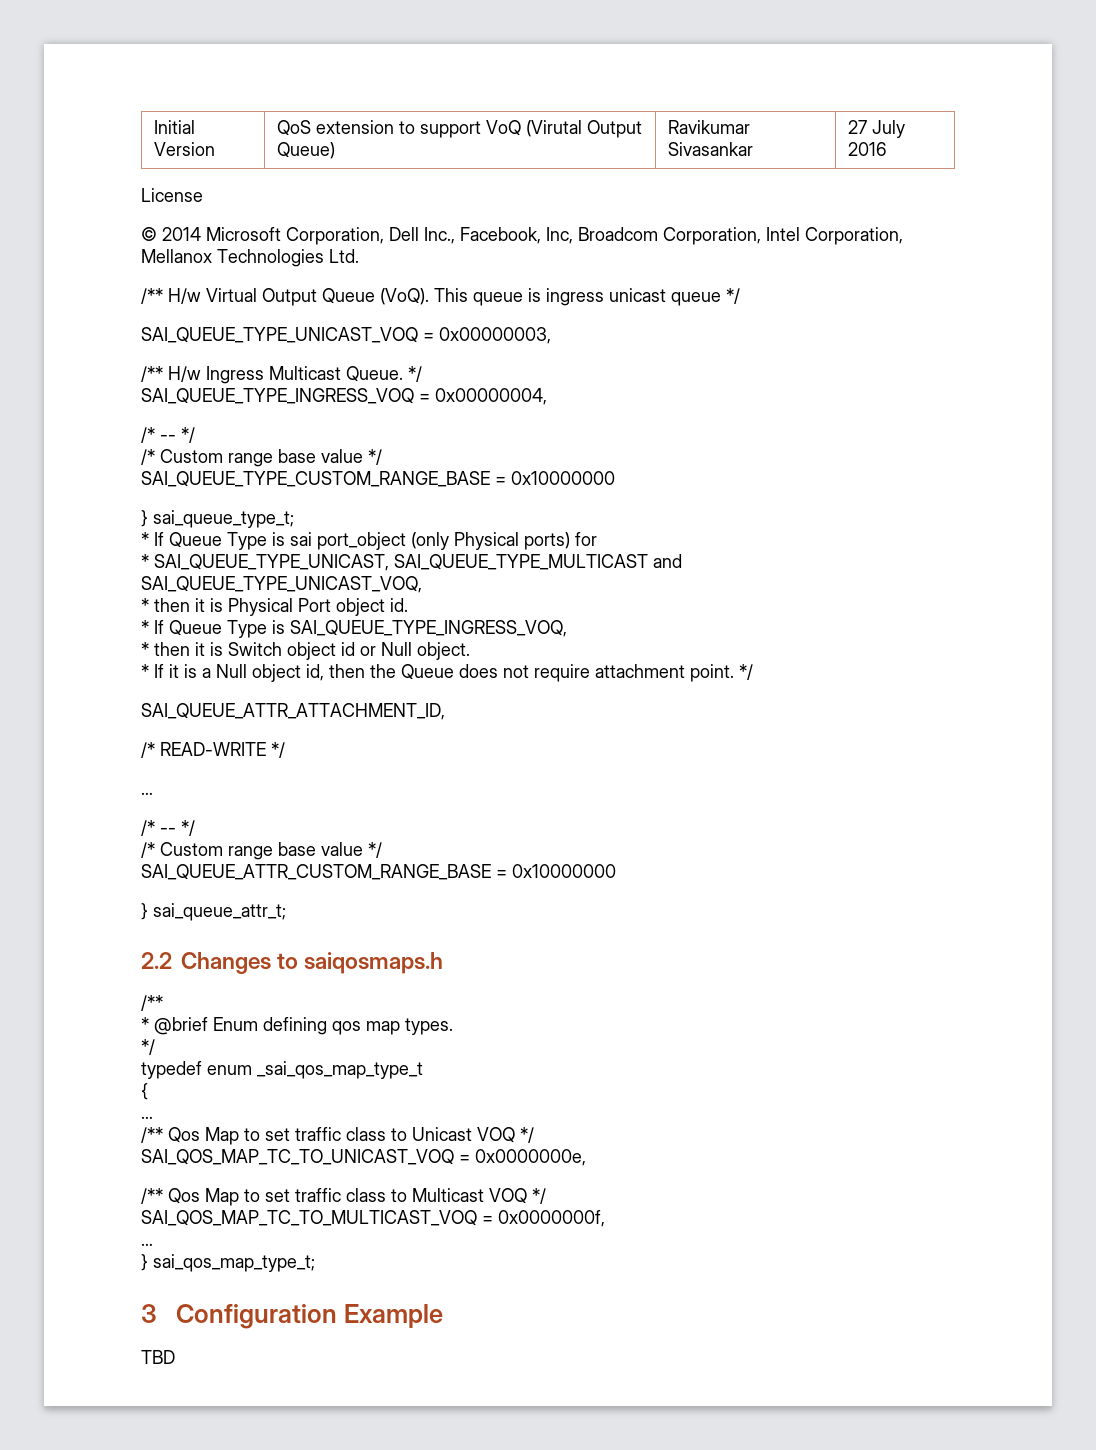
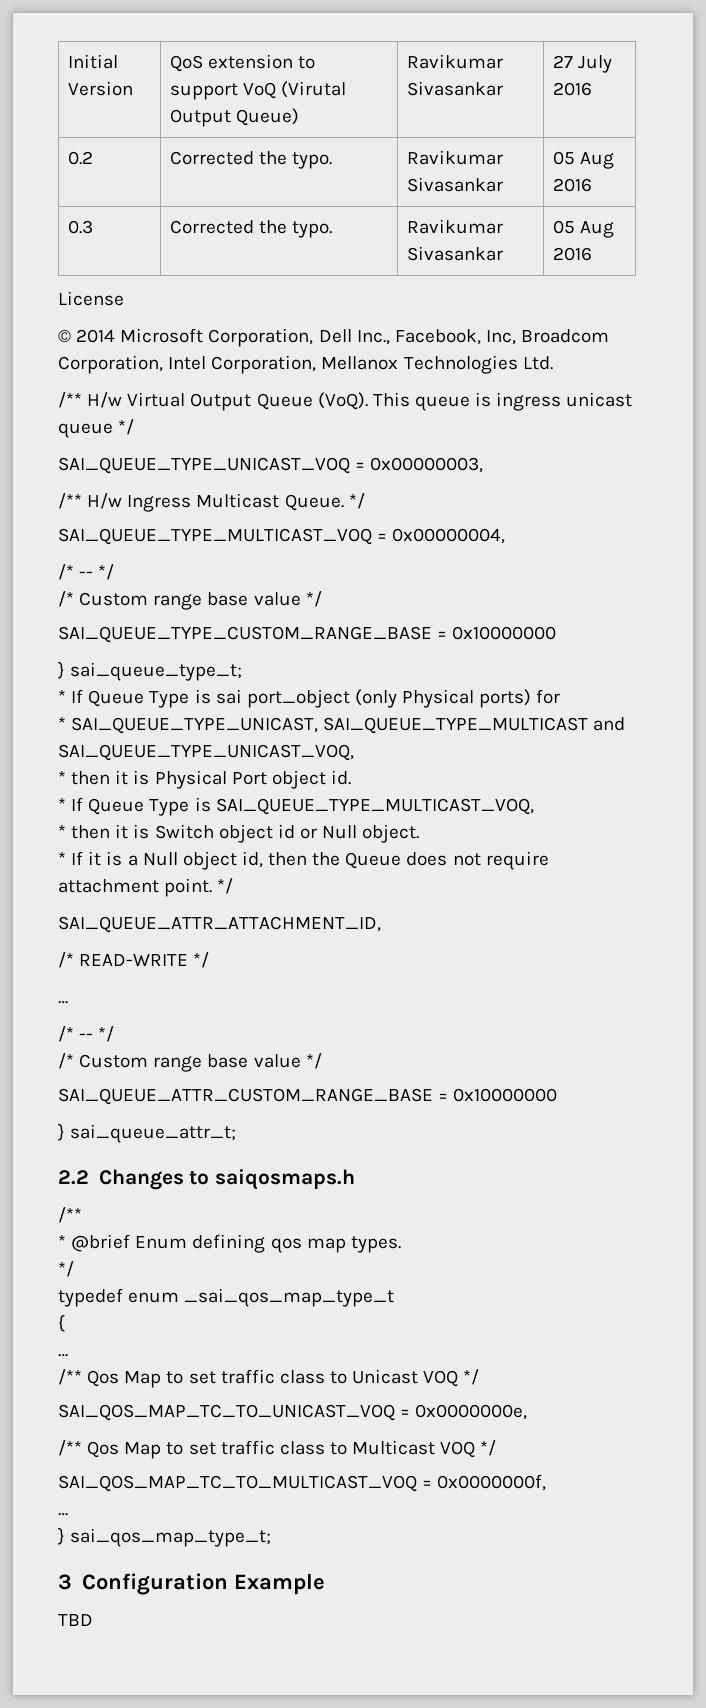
+ 0.2 | Corrected the typo. | Ravikumar Sivasankar | 05 Aug 2016
+ 0.3 | Corrected the typo. | Ravikumar Sivasankar | 05 Aug 2016
- SAI_QUEUE_TYPE_INGRESS_VOQ = 0x00000004,
+ SAI_QUEUE_TYPE_MULTICAST_VOQ = 0x00000004,
- * If Queue Type is SAI_QUEUE_TYPE_INGRESS_VOQ,
+ * If Queue Type is SAI_QUEUE_TYPE_MULTICAST_VOQ,

